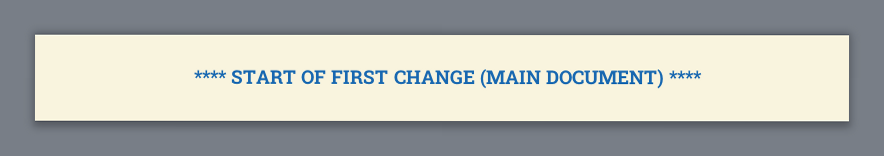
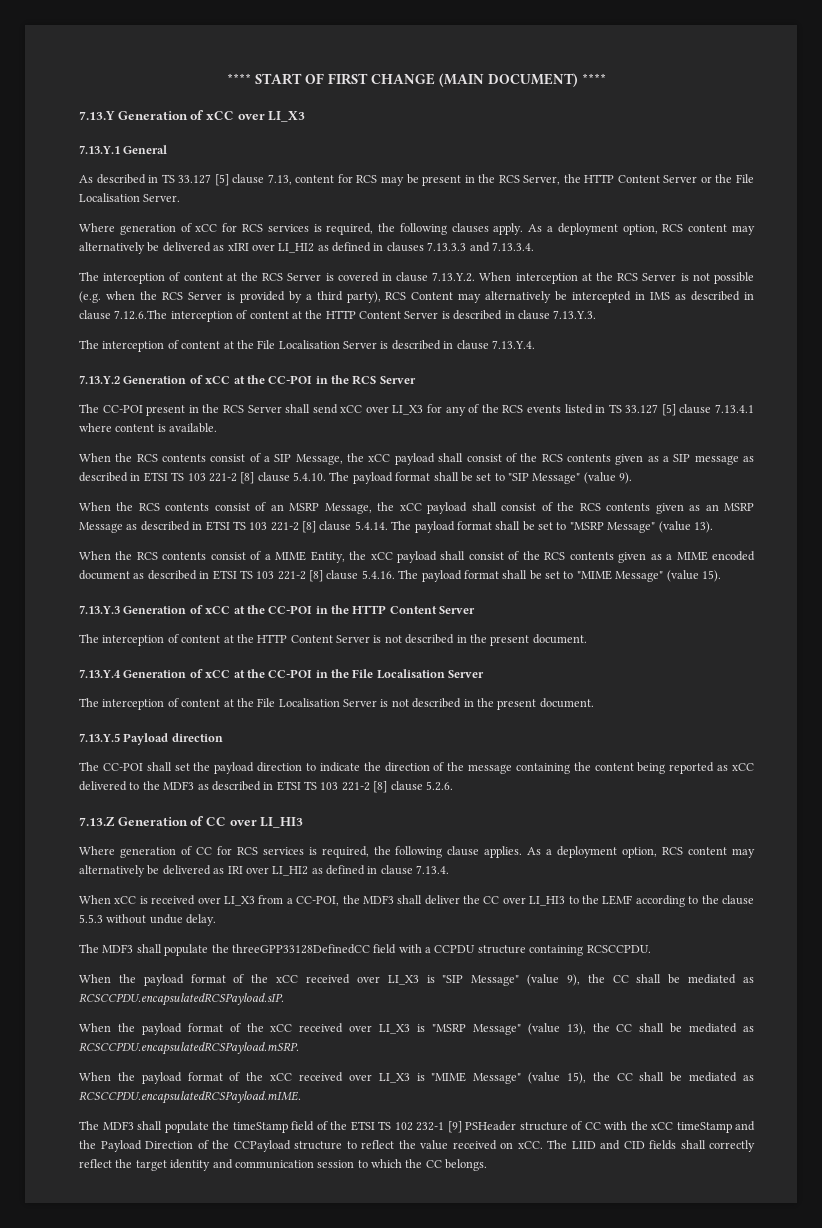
+ 7.13.Y Generation of xCC over LI_X3
+ 7.13.Y.1 General
+ As described in TS 33.127 [5] clause 7.13, content for RCS may be present in the RCS Server, the HTTP Content Server or the File Localisation Server.
+ Where generation of xCC for RCS services is required, the following clauses apply. As a deployment option, RCS content may alternatively be delivered as xIRI over LI_HI2 as defined in clauses 7.13.3.3 and 7.13.3.4.
+ The interception of content at the RCS Server is covered in clause 7.13.Y.2. When interception at the RCS Server is not possible (e.g. when the RCS Server is provided by a third party), RCS Content may alternatively be intercepted in IMS as described in clause 7.12.6.The interception of content at the HTTP Content Server is described in clause 7.13.Y.3.
+ The interception of content at the File Localisation Server is described in clause 7.13.Y.4.
+ 7.13.Y.2 Generation of xCC at the CC-POI in the RCS Server
+ The CC-POI present in the RCS Server shall send xCC over LI_X3 for any of the RCS events listed in TS 33.127 [5] clause 7.13.4.1 where content is available.
+ When the RCS contents consist of a SIP Message, the xCC payload shall consist of the RCS contents given as a SIP message as described in ETSI TS 103 221-2 [8] clause 5.4.10. The payload format shall be set to "SIP Message" (value 9).
+ When the RCS contents consist of an MSRP Message, the xCC payload shall consist of the RCS contents given as an MSRP Message as described in ETSI TS 103 221-2 [8] clause 5.4.14. The payload format shall be set to "MSRP Message" (value 13).
+ When the RCS contents consist of a MIME Entity, the xCC payload shall consist of the RCS contents given as a MIME encoded document as described in ETSI TS 103 221-2 [8] clause 5.4.16. The payload format shall be set to "MIME Message" (value 15).
+ 7.13.Y.3 Generation of xCC at the CC-POI in the HTTP Content Server
+ The interception of content at the HTTP Content Server is not described in the present document.
+ 7.13.Y.4 Generation of xCC at the CC-POI in the File Localisation Server
+ The interception of content at the File Localisation Server is not described in the present document.
+ 7.13.Y.5 Payload direction
+ The CC-POI shall set the payload direction to indicate the direction of the message containing the content being reported as xCC delivered to the MDF3 as described in ETSI TS 103 221-2 [8] clause 5.2.6.
+ 7.13.Z Generation of CC over LI_HI3
+ Where generation of CC for RCS services is required, the following clause applies. As a deployment option, RCS content may alternatively be delivered as IRI over LI_HI2 as defined in clause 7.13.4.
+ When xCC is received over LI_X3 from a CC-POI, the MDF3 shall deliver the CC over LI_HI3 to the LEMF according to the clause 5.5.3 without undue delay.
+ The MDF3 shall populate the threeGPP33128DefinedCC field with a CCPDU structure containing RCSCCPDU.
+ When the payload format of the xCC received over LI_X3 is "SIP Message" (value 9), the CC shall be mediated as RCSCCPDU.encapsulatedRCSPayload.sIP.
+ When the payload format of the xCC received over LI_X3 is "MSRP Message" (value 13), the CC shall be mediated as RCSCCPDU.encapsulatedRCSPayload.mSRP.
+ When the payload format of the xCC received over LI_X3 is "MIME Message" (value 15), the CC shall be mediated as RCSCCPDU.encapsulatedRCSPayload.mIME.
+ The MDF3 shall populate the timeStamp field of the ETSI TS 102 232-1 [9] PSHeader structure of CC with the xCC timeStamp and the Payload Direction of the CCPayload structure to reflect the value received on xCC. The LIID and CID fields shall correctly reflect the target identity and communication session to which the CC belongs.

